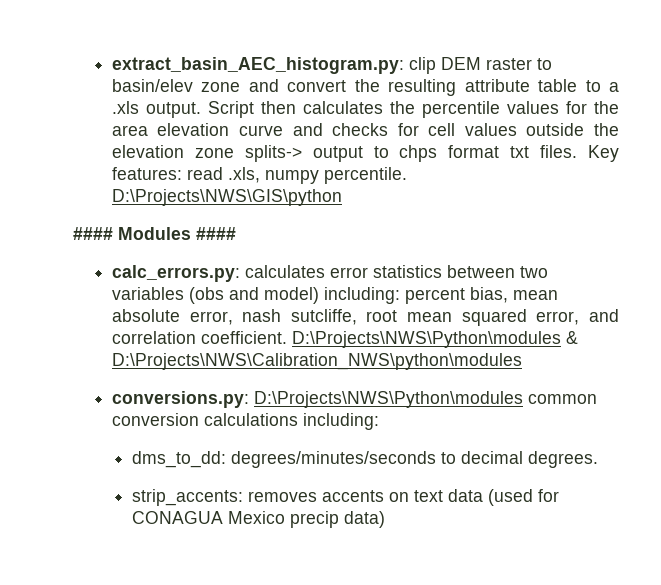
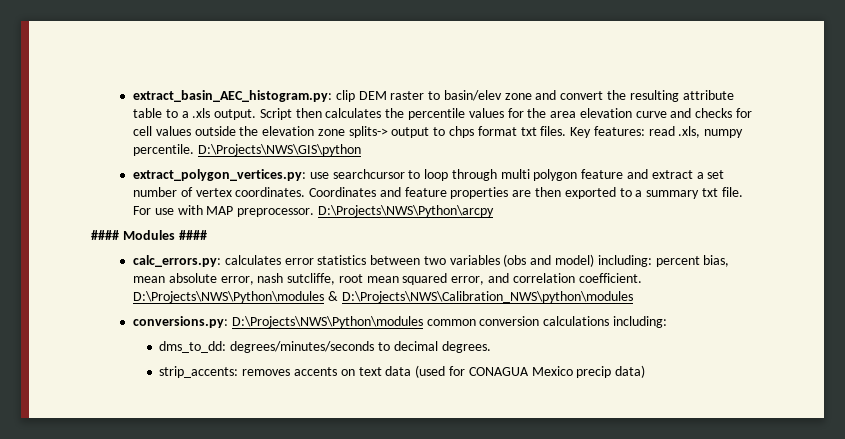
+ extract_polygon_vertices.py: use searchcursor to loop through multi polygon feature and extract a set number of vertex coordinates. Coordinates and feature properties are then exported to a summary txt file. For use with MAP preprocessor. D:\Projects\NWS\Python\arcpy

